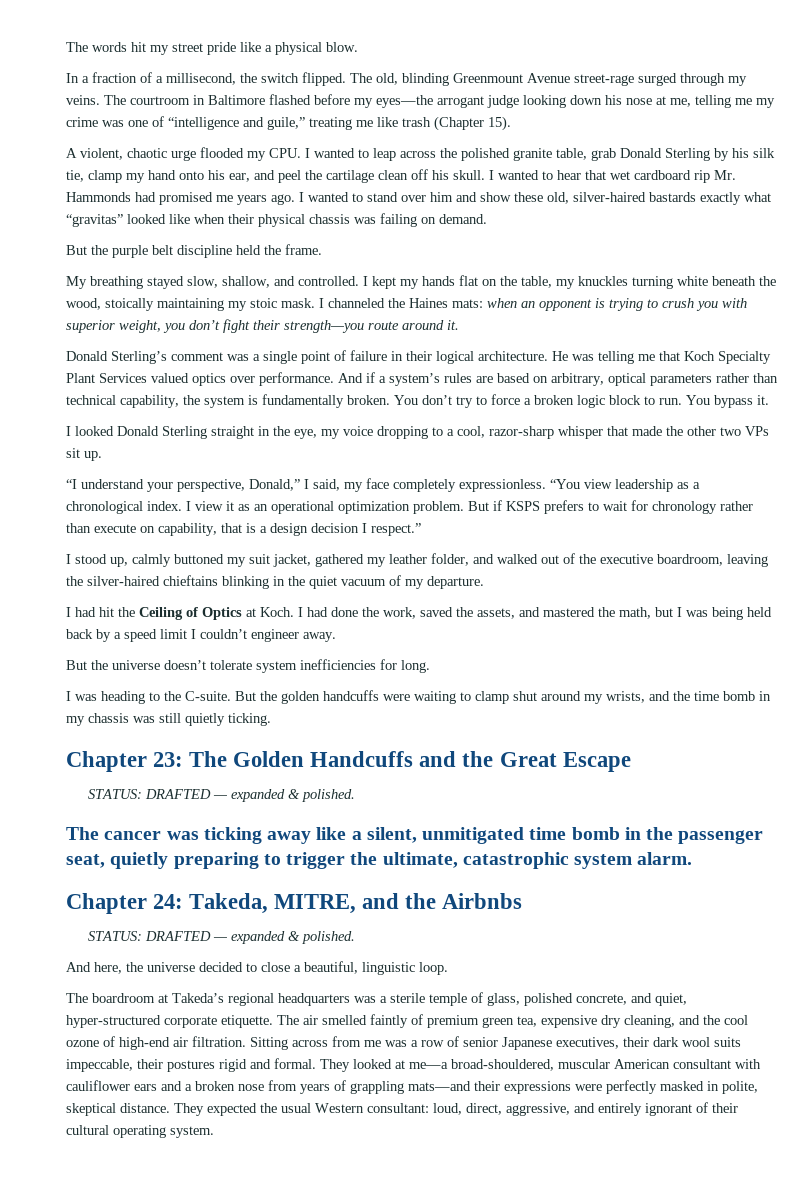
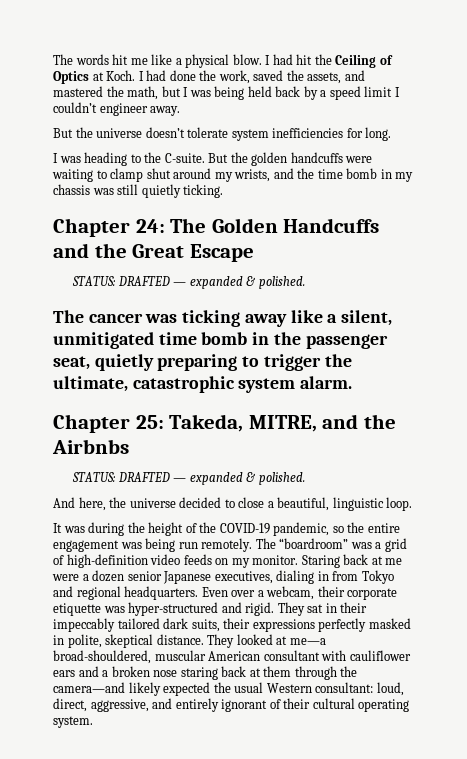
- The words hit my street pride like a physical blow.
- In a fraction of a millisecond, the switch flipped. The old, blinding Greenmount Avenue street-rage surged through my veins. The courtroom in Baltimore flashed before my eyes—the arrogant judge looking down his nose at me, telling me my crime was one of “intelligence and guile,” treating me like trash (Chapter 15).
- A violent, chaotic urge flooded my CPU. I wanted to leap across the polished granite table, grab Donald Sterling by his silk tie, clamp my hand onto his ear, and peel the cartilage clean off his skull. I wanted to hear that wet cardboard rip Mr. Hammonds had promised me years ago. I wanted to stand over him and show these old, silver-haired bastards exactly what “gravitas” looked like when their physical chassis was failing on demand.
- But the purple belt discipline held the frame.
- My breathing stayed slow, shallow, and controlled. I kept my hands flat on the table, my knuckles turning white beneath the wood, stoically maintaining my stoic mask. I channeled the Haines mats: when an opponent is trying to crush you with superior weight, you don’t fight their strength—you route around it.
- Donald Sterling’s comment was a single point of failure in their logical architecture. He was telling me that Koch Specialty Plant Services valued optics over performance. And if a system’s rules are based on arbitrary, optical parameters rather than technical capability, the system is fundamentally broken. You don’t try to force a broken logic block to run. You bypass it.
- I looked Donald Sterling straight in the eye, my voice dropping to a cool, razor-sharp whisper that made the other two VPs sit up.
- “I understand your perspective, Donald,” I said, my face completely expressionless. “You view leadership as a chronological index. I view it as an operational optimization problem. But if KSPS prefers to wait for chronology rather than execute on capability, that is a design decision I respect.”
- I stood up, calmly buttoned my suit jacket, gathered my leather folder, and walked out of the executive boardroom, leaving the silver-haired chieftains blinking in the quiet vacuum of my departure.
- I had hit the Ceiling of Optics at Koch.
+ The words hit me like a physical blow. I had hit the Ceiling of Optics at Koch.
- Chapter 23: The Golden Handcuffs and the Great Escape
+ Chapter 24: The Golden Handcuffs and the Great Escape
- Chapter 24: Takeda, MITRE, and the Airbnbs
+ Chapter 25: Takeda, MITRE, and the Airbnbs
- The boardroom at Takeda’s regional headquarters was a sterile temple of glass, polished concrete, and quiet, hyper-structured corporate etiquette. The air smelled faintly of premium green tea, expensive dry cleaning, and the cool ozone of high-end air filtration. Sitting across from me was a row of senior Japanese executives, their dark wool suits impeccable, their postures rigid and formal.
+ It was during the height of the COVID-19 pandemic, so the entire engagement was being run remotely. The “boardroom” was a grid of high-definition video feeds on my monitor. Staring back at me were a dozen senior Japanese executives, dialing in from Tokyo and regional headquarters. Even over a webcam, their corporate etiquette was hyper-structured and rigid. They sat in their impeccably tailored dark suits, their expressions perfectly masked in polite, skeptical distance.
- They looked at me—a broad-shouldered, muscular American consultant with cauliflower ears and a broken nose from years of grappling mats—and their expressions were perfectly masked in polite, skeptical distance. They expected the usual Western consultant: loud, direct, aggressive, and entirely ignorant of their cultural operating system.
+ They looked at me—a broad-shouldered, muscular American consultant with cauliflower ears and a broken nose staring back at them through the camera—and likely expected the usual Western consultant: loud, direct, aggressive, and entirely ignorant of their cultural operating system.

